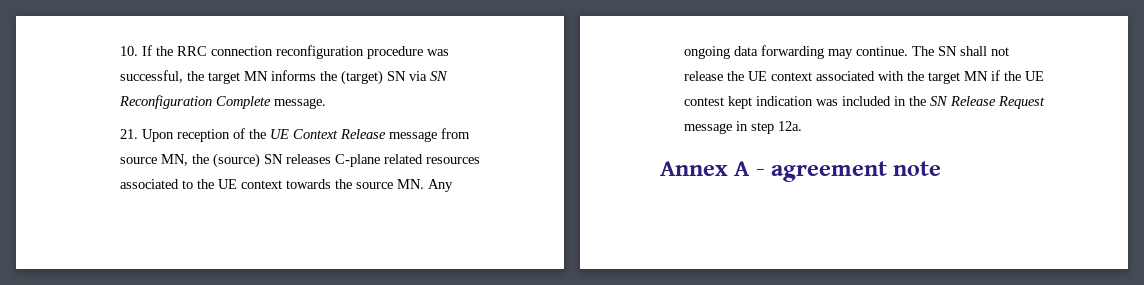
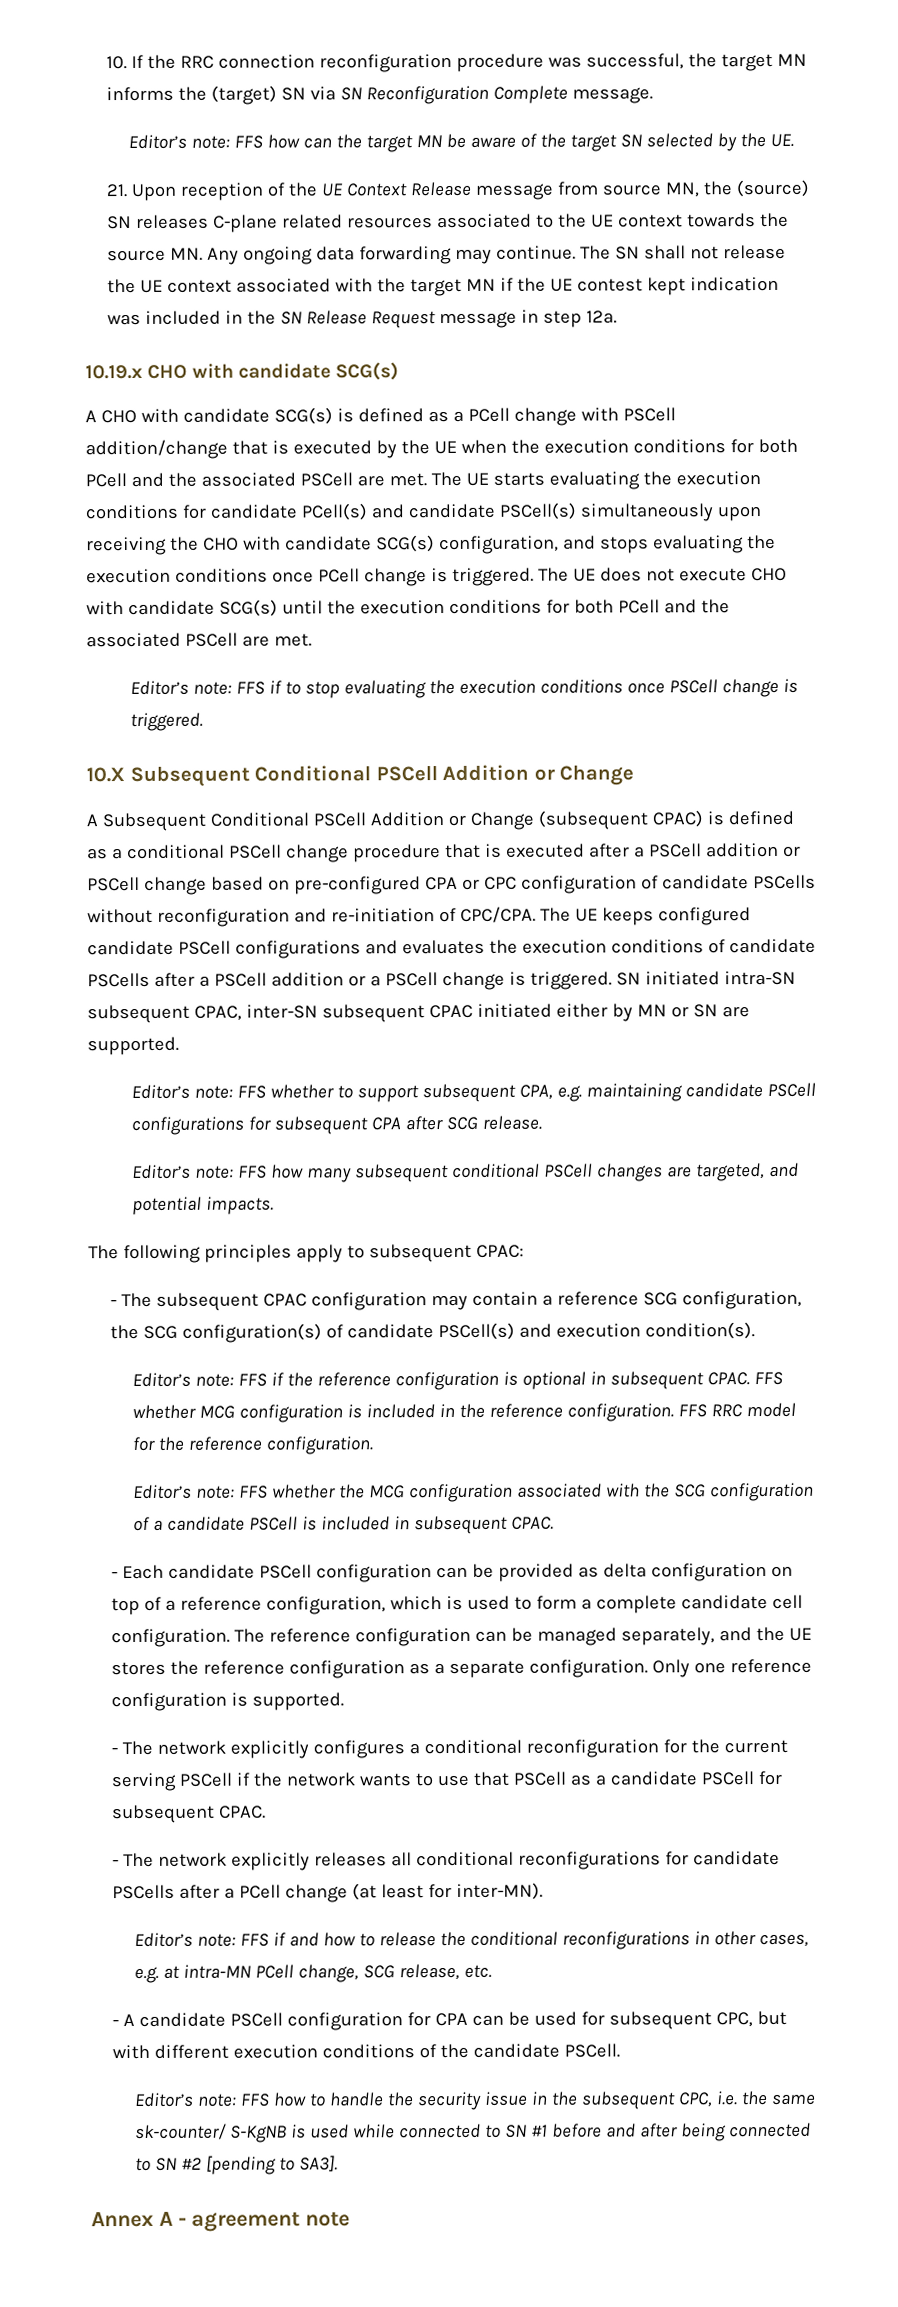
+ Editor’s note: FFS how can the target MN be aware of the target SN selected by the UE.
+ 10.19.x CHO with candidate SCG(s)
+ A CHO with candidate SCG(s) is defined as a PCell change with PSCell addition/change that is executed by the UE when the execution conditions for both PCell and the associated PSCell are met. The UE starts evaluating the execution conditions for candidate PCell(s) and candidate PSCell(s) simultaneously upon receiving the CHO with candidate SCG(s) configuration, and stops evaluating the execution conditions once PCell change is triggered. The UE does not execute CHO with candidate SCG(s) until the execution conditions for both PCell and the associated PSCell are met.
+ Editor’s note: FFS if to stop evaluating the execution conditions once PSCell change is triggered.
+ 10.X Subsequent Conditional PSCell Addition or Change
+ A Subsequent Conditional PSCell Addition or Change (subsequent CPAC) is defined as a conditional PSCell change procedure that is executed after a PSCell addition or PSCell change based on pre-configured CPA or CPC configuration of candidate PSCells without reconfiguration and re-initiation of CPC/CPA. The UE keeps configured candidate PSCell configurations and evaluates the execution conditions of candidate PSCells after a PSCell addition or a PSCell change is triggered. SN initiated intra-SN subsequent CPAC, inter-SN subsequent CPAC initiated either by MN or SN are supported.
+ Editor’s note: FFS whether to support subsequent CPA, e.g. maintaining candidate PSCell configurations for subsequent CPA after SCG release.
+ Editor’s note: FFS how many subsequent conditional PSCell changes are targeted, and potential impacts.
+ The following principles apply to subsequent CPAC:
+ - The subsequent CPAC configuration may contain a reference SCG configuration, the SCG configuration(s) of candidate PSCell(s) and execution condition(s).
+ Editor’s note: FFS if the reference configuration is optional in subsequent CPAC. FFS whether MCG configuration is included in the reference configuration. FFS RRC model for the reference configuration.
+ Editor’s note: FFS whether the MCG configuration associated with the SCG configuration of a candidate PSCell is included in subsequent CPAC.
+ - Each candidate PSCell configuration can be provided as delta configuration on top of a reference configuration, which is used to form a complete candidate cell configuration. The reference configuration can be managed separately, and the UE stores the reference configuration as a separate configuration. Only one reference configuration is supported.
+ - The network explicitly configures a conditional reconfiguration for the current serving PSCell if the network wants to use that PSCell as a candidate PSCell for subsequent CPAC.
+ - The network explicitly releases all conditional reconfigurations for candidate PSCells after a PCell change (at least for inter-MN).
+ Editor’s note: FFS if and how to release the conditional reconfigurations in other cases, e.g. at intra-MN PCell change, SCG release, etc.
+ - A candidate PSCell configuration for CPA can be used for subsequent CPC, but with different execution conditions of the candidate PSCell.
+ Editor’s note: FFS how to handle the security issue in the subsequent CPC, i.e. the same sk-counter/ S-KgNB is used while connected to SN #1 before and after being connected to SN #2 [pending to SA3].

